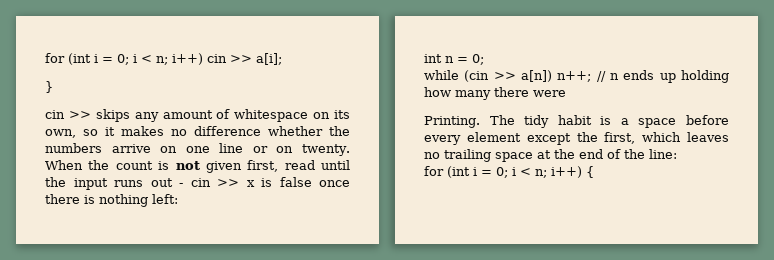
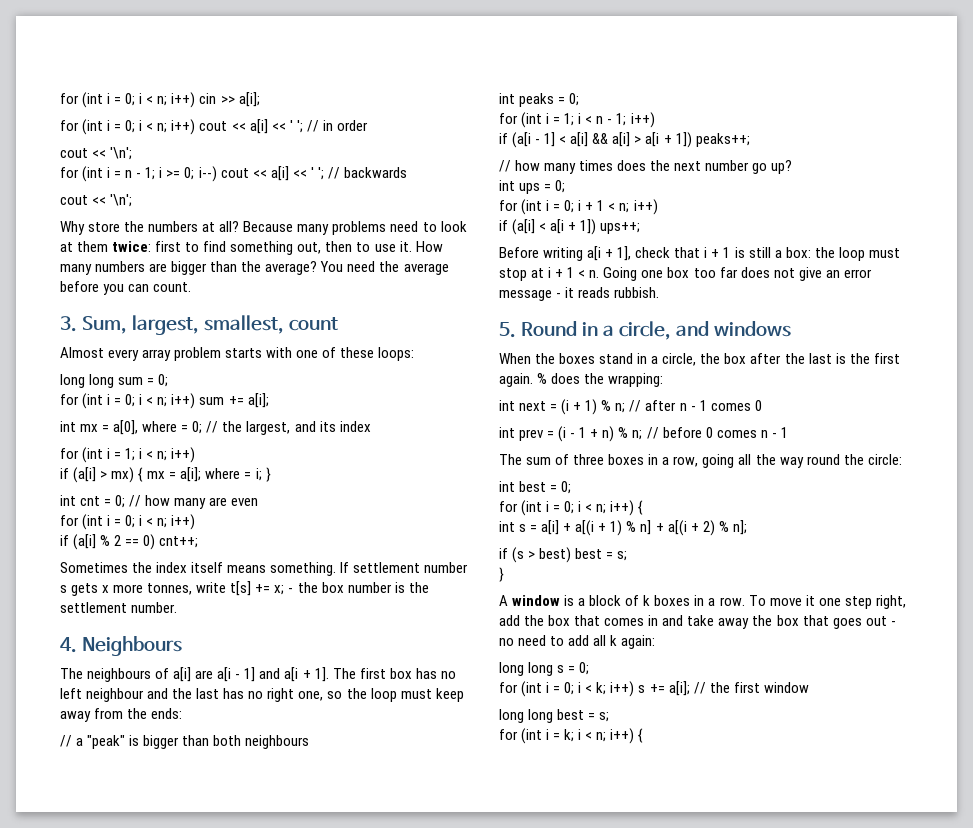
- }
- cin >> skips any amount of whitespace on its own, so it makes no difference whether the numbers arrive on one line or on twenty. When the count is not given first, read until the input runs out - cin >> x is false once there is nothing left:
- int n = 0;
- while (cin >> a[n]) n++; // n ends up holding how many there were
- Printing. The tidy habit is a space before every element except the first, which leaves no trailing space at the end of the line:
+ for (int i = 0; i < n; i++) cout << a[i] << ' '; // in order
+ cout << '\n';
+ for (int i = n - 1; i >= 0; i--) cout << a[i] << ' '; // backwards
+ cout << '\n';
+ Why store the numbers at all? Because many problems need to look at them twice: first to find something out, then to use it. How many numbers are bigger than the average? You need the average before you can count.
+ 3. Sum, largest, smallest, count
+ Almost every array problem starts with one of these loops:
+ long long sum = 0;
+ for (int i = 0; i < n; i++) sum += a[i];
+ int mx = a[0], where = 0; // the largest, and its index
+ for (int i = 1; i < n; i++)
+ if (a[i] > mx) { mx = a[i]; where = i; }
+ int cnt = 0; // how many are even
+ for (int i = 0; i < n; i++)
+ if (a[i] % 2 == 0) cnt++;
+ Sometimes the index itself means something. If settlement number s gets x more tonnes, write t[s] += x; - the box number is the settlement number.
+ 4. Neighbours
+ The neighbours of a[i] are a[i - 1] and a[i + 1]. The first box has no left neighbour and the last has no right one, so the loop must keep away from the ends:
+ // a "peak" is bigger than both neighbours
+ int peaks = 0;
+ for (int i = 1; i < n - 1; i++)
+ if (a[i - 1] < a[i] && a[i] > a[i + 1]) peaks++;
+ // how many times does the next number go up?
+ int ups = 0;
+ for (int i = 0; i + 1 < n; i++)
+ if (a[i] < a[i + 1]) ups++;
+ Before writing a[i + 1], check that i + 1 is still a box: the loop must stop at i + 1 < n. Going one box too far does not give an error message - it reads rubbish.
+ 5. Round in a circle, and windows
+ When the boxes stand in a circle, the box after the last is the first again. % does the wrapping:
+ int next = (i + 1) % n; // after n - 1 comes 0
+ int prev = (i - 1 + n) % n; // before 0 comes n - 1
+ The sum of three boxes in a row, going all the way round the circle:
+ int best = 0;
+ int s = a[i] + a[(i + 1) % n] + a[(i + 2) % n];
+ if (s > best) best = s;
+ }
+ A window is a block of k boxes in a row. To move it one step right, add the box that comes in and take away the box that goes out - no need to add all k again:
+ long long s = 0;
+ for (int i = 0; i < k; i++) s += a[i]; // the first window
+ long long best = s;
+ for (int i = k; i < n; i++) {

